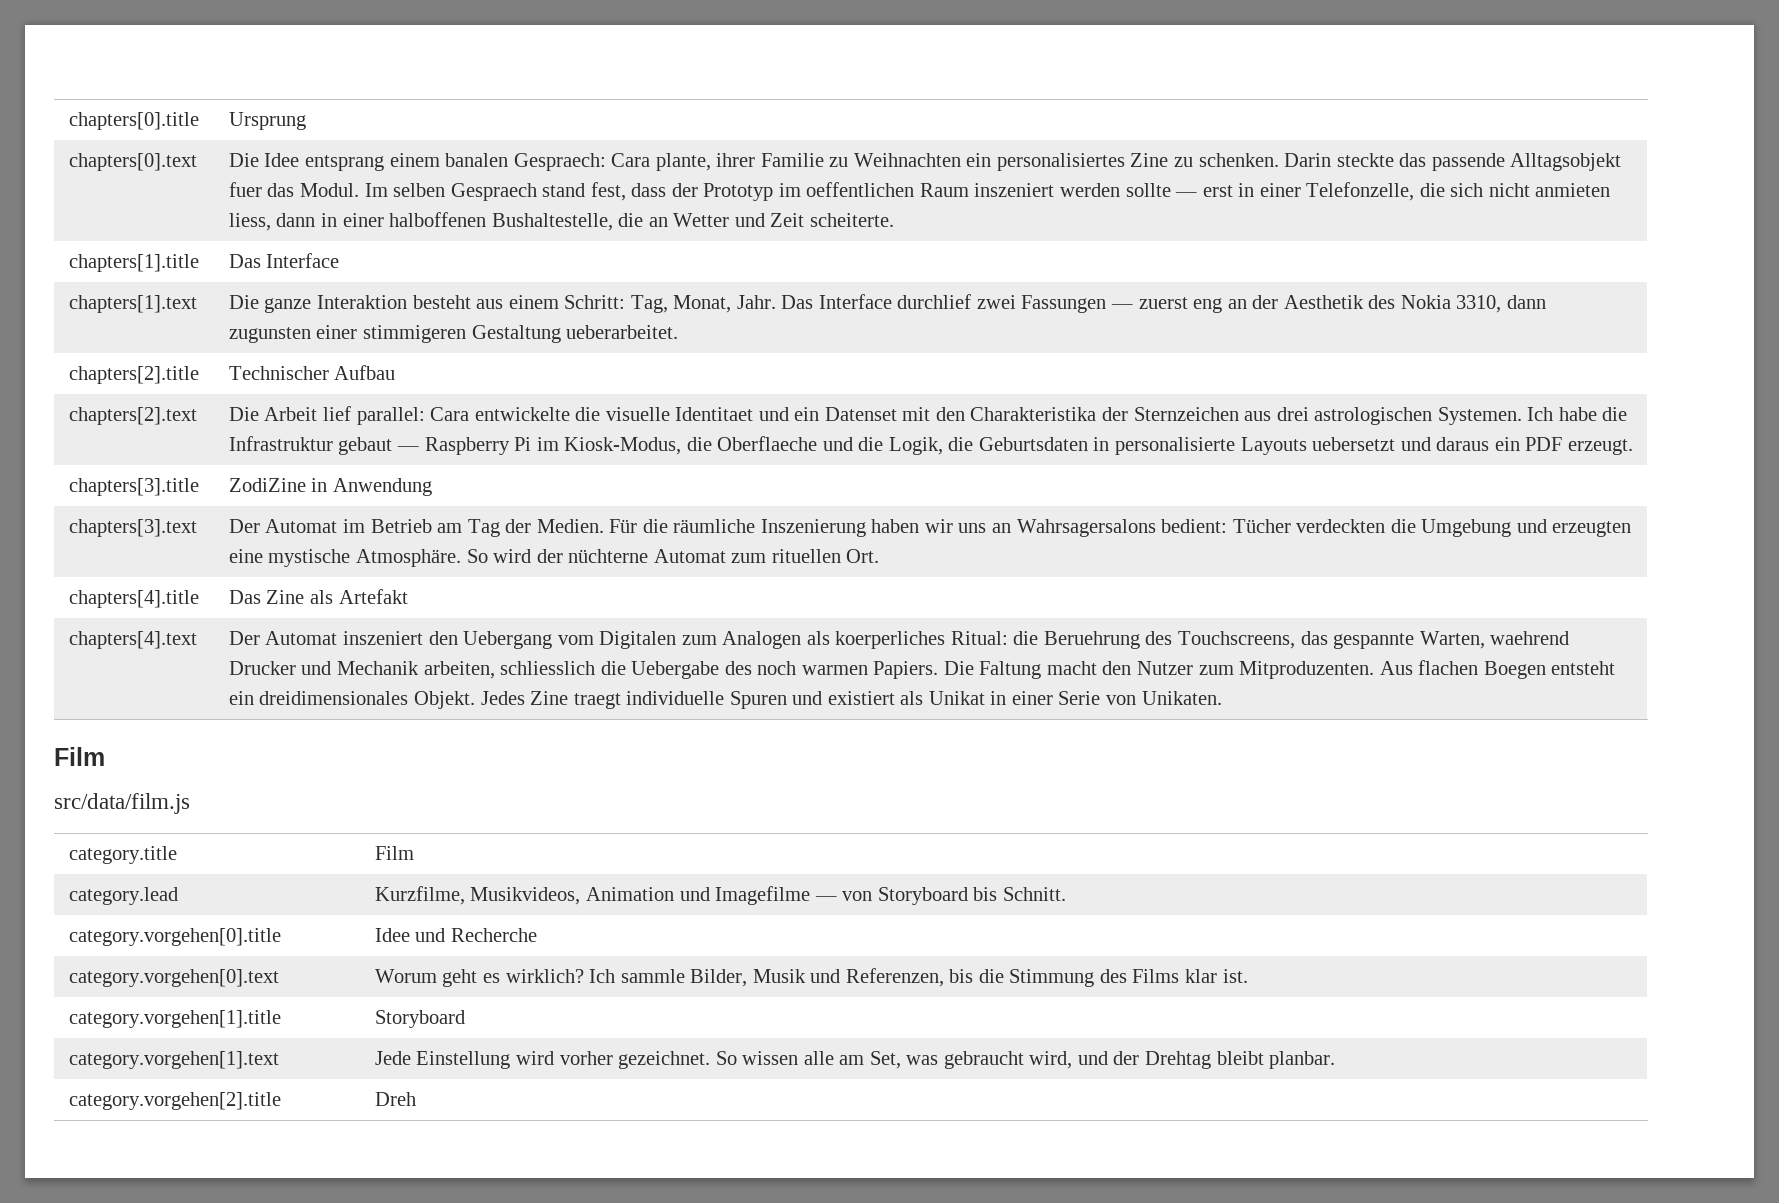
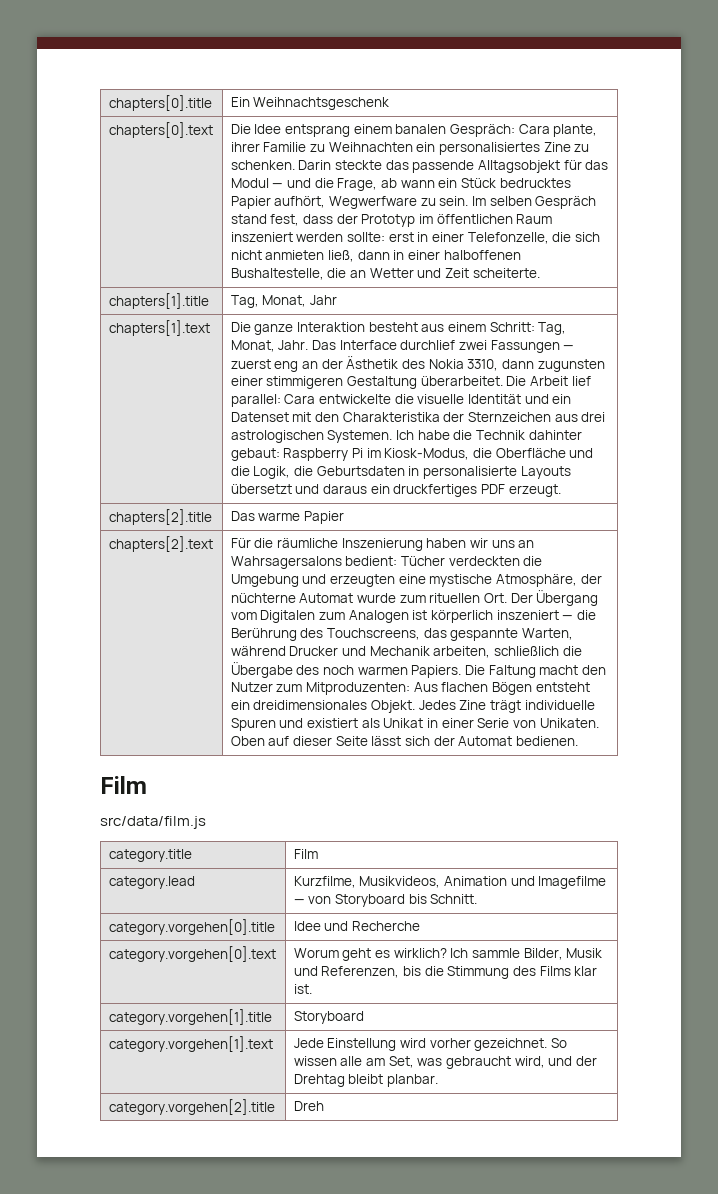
- chapters[0].title | Ursprung
+ chapters[0].title | Ein Weihnachtsgeschenk
- Die Idee entsprang einem banalen Gespraech: Cara plante, ihrer Familie zu Weihnachten ein personalisiertes Zine zu schenken.
+ Die Idee entsprang einem banalen Gespräch: Cara plante, ihrer Familie zu Weihnachten ein personalisiertes Zine zu schenken.
- Darin steckte das passende Alltagsobjekt fuer das Modul.
+ Darin steckte das passende Alltagsobjekt für das Modul — und die Frage, ab wann ein Stück bedrucktes Papier aufhört, Wegwerfware zu sein.
- Im selben Gespraech stand fest, dass der Prototyp im oeffentlichen Raum inszeniert werden sollte — erst in einer Telefonzelle, die sich nicht anmieten liess, dann in einer halboffenen Bushaltestelle, die an Wetter und Zeit scheiterte.
+ Im selben Gespräch stand fest, dass der Prototyp im öffentlichen Raum inszeniert werden sollte: erst in einer Telefonzelle, die sich nicht anmieten ließ, dann in einer halboffenen Bushaltestelle, die an Wetter und Zeit scheiterte.
- chapters[1].title | Das Interface
+ chapters[1].title | Tag, Monat, Jahr
- Das Interface durchlief zwei Fassungen — zuerst eng an der Aesthetik des Nokia 3310, dann zugunsten einer stimmigeren Gestaltung ueberarbeitet.
- chapters[2].title | Technischer Aufbau
- chapters[2].text | Die Arbeit lief parallel: Cara entwickelte die visuelle Identitaet und ein Datenset mit den Charakteristika der Sternzeichen aus drei astrologischen Systemen.
+ Das Interface durchlief zwei Fassungen — zuerst eng an der Ästhetik des Nokia 3310, dann zugunsten einer stimmigeren Gestaltung überarbeitet. Die Arbeit lief parallel: Cara entwickelte die visuelle Identität und ein Datenset mit den Charakteristika der Sternzeichen aus drei astrologischen Systemen.
- Ich habe die Infrastruktur gebaut — Raspberry Pi im Kiosk-Modus, die Oberflaeche und die Logik, die Geburtsdaten in personalisierte Layouts uebersetzt und daraus ein PDF erzeugt.
+ Ich habe die Technik dahinter gebaut: Raspberry Pi im Kiosk-Modus, die Oberfläche und die Logik, die Geburtsdaten in personalisierte Layouts übersetzt und daraus ein druckfertiges PDF erzeugt.
- chapters[3].title | ZodiZine in Anwendung
- chapters[3].text | Der Automat im Betrieb am Tag der Medien. Für die räumliche Inszenierung haben wir uns an Wahrsagersalons bedient: Tücher verdeckten die Umgebung und erzeugten eine mystische Atmosphäre. So wird der nüchterne Automat zum rituellen Ort.
- chapters[4].title | Das Zine als Artefakt
- chapters[4].text | Der Automat inszeniert den Uebergang vom Digitalen zum Analogen als koerperliches Ritual: die Beruehrung des Touchscreens, das gespannte Warten, waehrend Drucker und Mechanik arbeiten, schliesslich die Uebergabe des noch warmen Papiers.
+ chapters[2].title | Das warme Papier
+ chapters[2].text | Für die räumliche Inszenierung haben wir uns an Wahrsagersalons bedient: Tücher verdeckten die Umgebung und erzeugten eine mystische Atmosphäre, der nüchterne Automat wurde zum rituellen Ort. Der Übergang vom Digitalen zum Analogen ist körperlich inszeniert — die Berührung des Touchscreens, das gespannte Warten, während Drucker und Mechanik arbeiten, schließlich die Übergabe des noch warmen Papiers.
- Die Faltung macht den Nutzer zum Mitproduzenten. Aus flachen Boegen entsteht ein dreidimensionales Objekt.
+ Die Faltung macht den Nutzer zum Mitproduzenten: Aus flachen Bögen entsteht ein dreidimensionales Objekt.
- Jedes Zine traegt individuelle Spuren und existiert als Unikat in einer Serie von Unikaten.
+ Jedes Zine trägt individuelle Spuren und existiert als Unikat in einer Serie von Unikaten. Oben auf dieser Seite lässt sich der Automat bedienen.

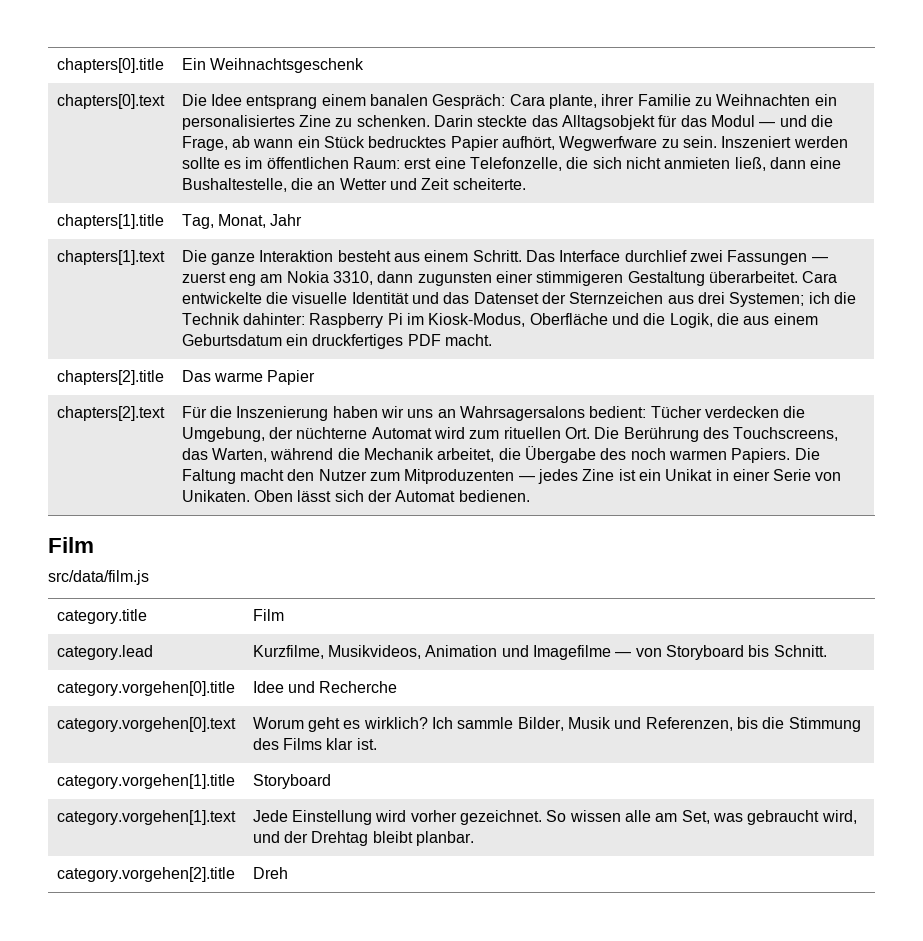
- Darin steckte das passende Alltagsobjekt für das Modul — und die Frage, ab wann ein Stück bedrucktes Papier aufhört, Wegwerfware zu sein.
+ Darin steckte das Alltagsobjekt für das Modul — und die Frage, ab wann ein Stück bedrucktes Papier aufhört, Wegwerfware zu sein.
- Im selben Gespräch stand fest, dass der Prototyp im öffentlichen Raum inszeniert werden sollte: erst in einer Telefonzelle, die sich nicht anmieten ließ, dann in einer halboffenen Bushaltestelle, die an Wetter und Zeit scheiterte.
+ Inszeniert werden sollte es im öffentlichen Raum: erst eine Telefonzelle, die sich nicht anmieten ließ, dann eine Bushaltestelle, die an Wetter und Zeit scheiterte.
- Die ganze Interaktion besteht aus einem Schritt: Tag, Monat, Jahr.
+ Die ganze Interaktion besteht aus einem Schritt.
- Das Interface durchlief zwei Fassungen — zuerst eng an der Ästhetik des Nokia 3310, dann zugunsten einer stimmigeren Gestaltung überarbeitet.
+ Das Interface durchlief zwei Fassungen — zuerst eng am Nokia 3310, dann zugunsten einer stimmigeren Gestaltung überarbeitet.
- Die Arbeit lief parallel: Cara entwickelte die visuelle Identität und ein Datenset mit den Charakteristika der Sternzeichen aus drei astrologischen Systemen. Ich habe die Technik dahinter gebaut: Raspberry Pi im Kiosk-Modus, die Oberfläche und die Logik, die Geburtsdaten in personalisierte Layouts übersetzt und daraus ein druckfertiges PDF erzeugt.
+ Cara entwickelte die visuelle Identität und das Datenset der Sternzeichen aus drei Systemen; ich die Technik dahinter: Raspberry Pi im Kiosk-Modus, Oberfläche und die Logik, die aus einem Geburtsdatum ein druckfertiges PDF macht.
- Für die räumliche Inszenierung haben wir uns an Wahrsagersalons bedient: Tücher verdeckten die Umgebung und erzeugten eine mystische Atmosphäre, der nüchterne Automat wurde zum rituellen Ort. Der Übergang vom Digitalen zum Analogen ist körperlich inszeniert — die Berührung des Touchscreens, das gespannte Warten, während Drucker und Mechanik arbeiten, schließlich die Übergabe des noch warmen Papiers.
+ Für die Inszenierung haben wir uns an Wahrsagersalons bedient: Tücher verdecken die Umgebung, der nüchterne Automat wird zum rituellen Ort. Die Berührung des Touchscreens, das Warten, während die Mechanik arbeitet, die Übergabe des noch warmen Papiers.
- Die Faltung macht den Nutzer zum Mitproduzenten: Aus flachen Bögen entsteht ein dreidimensionales Objekt. Jedes Zine trägt individuelle Spuren und existiert als Unikat in einer Serie von Unikaten.
+ Die Faltung macht den Nutzer zum Mitproduzenten — jedes Zine ist ein Unikat in einer Serie von Unikaten.
- Oben auf dieser Seite lässt sich der Automat bedienen.
+ Oben lässt sich der Automat bedienen.

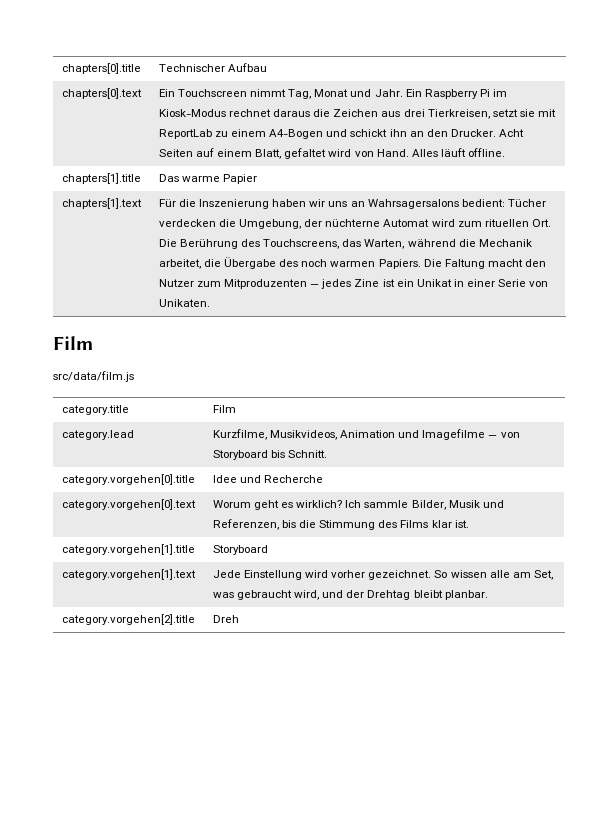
- chapters[0].title | Ein Weihnachtsgeschenk
+ chapters[0].title | Technischer Aufbau
- Die Idee entsprang einem banalen Gespräch: Cara plante, ihrer Familie zu Weihnachten ein personalisiertes Zine zu schenken. Darin steckte das Alltagsobjekt für das Modul — und die Frage, ab wann ein Stück bedrucktes Papier aufhört, Wegwerfware zu sein. Inszeniert werden sollte es im öffentlichen Raum: erst eine Telefonzelle, die sich nicht anmieten ließ, dann eine Bushaltestelle, die an Wetter und Zeit scheiterte.
- chapters[1].title | Tag, Monat, Jahr
- chapters[1].text | Die ganze Interaktion besteht aus einem Schritt. Das Interface durchlief zwei Fassungen — zuerst eng am Nokia 3310, dann zugunsten einer stimmigeren Gestaltung überarbeitet. Cara entwickelte die visuelle Identität und das Datenset der Sternzeichen aus drei Systemen; ich die Technik dahinter: Raspberry Pi im Kiosk-Modus, Oberfläche und die Logik, die aus einem Geburtsdatum ein druckfertiges PDF macht.
- chapters[2].title | Das warme Papier
+ Ein Touchscreen nimmt Tag, Monat und Jahr. Ein Raspberry Pi im Kiosk-Modus rechnet daraus die Zeichen aus drei Tierkreisen, setzt sie mit ReportLab zu einem A4-Bogen und schickt ihn an den Drucker. Acht Seiten auf einem Blatt, gefaltet wird von Hand. Alles läuft offline.
+ chapters[1].title | Das warme Papier
- chapters[2].text
+ chapters[1].text
- Oben lässt sich der Automat bedienen.

